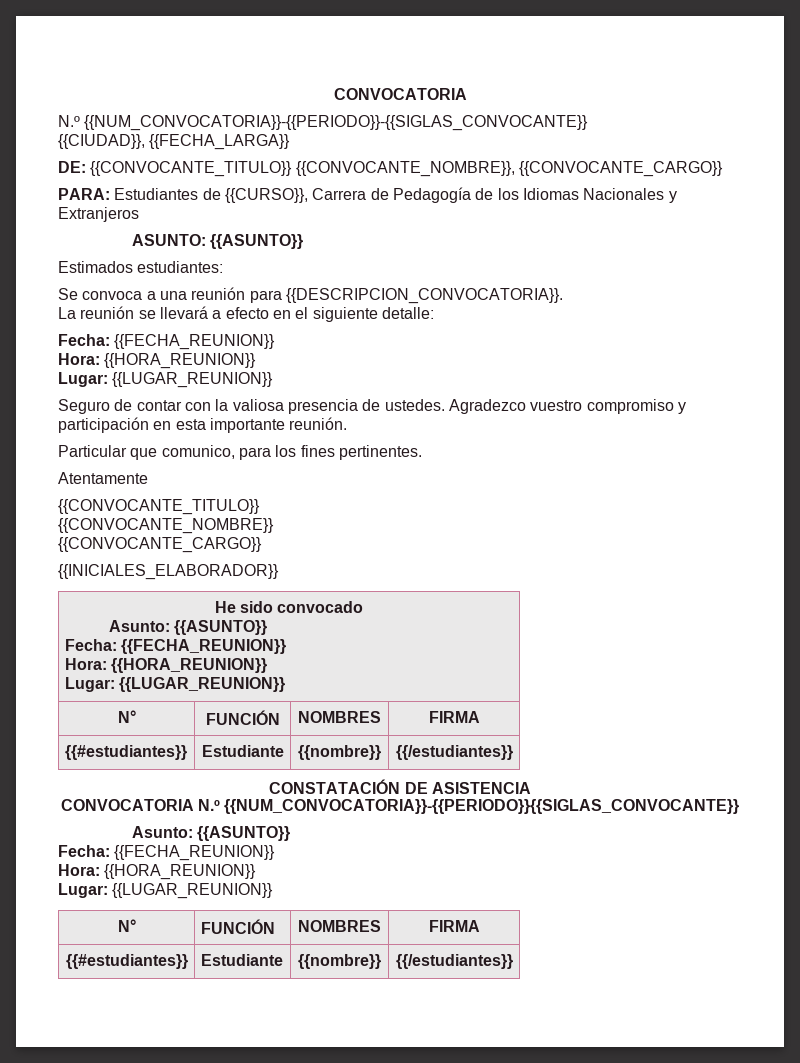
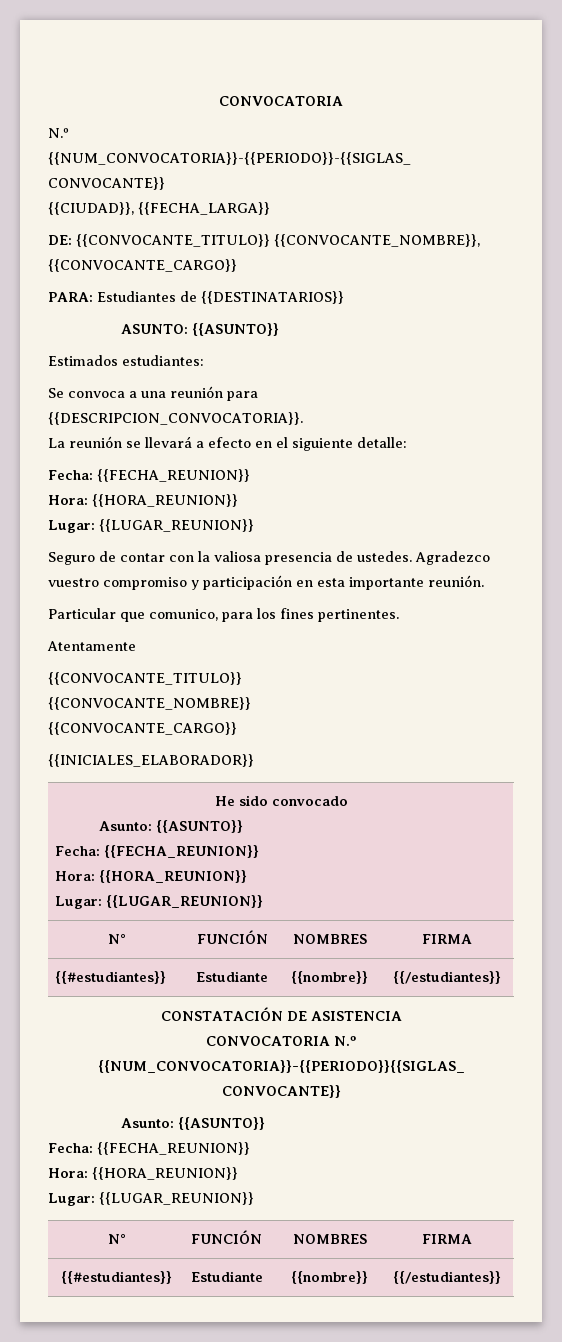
- PARA: Estudiantes de {{CURSO}}, Carrera de Pedagogía de los Idiomas Nacionales y Extranjeros
+ PARA: Estudiantes de {{DESTINATARIOS}}

